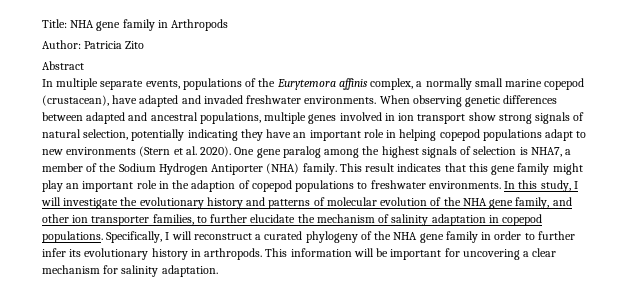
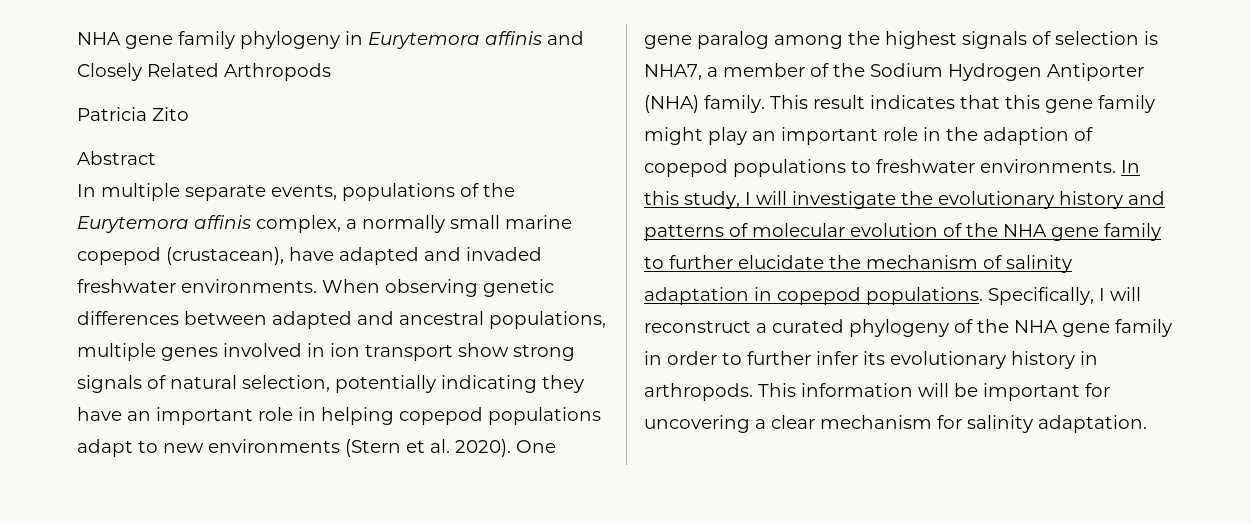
- Title: NHA gene family in Arthropods
+ NHA gene family phylogeny in Eurytemora affinis and Closely Related Arthropods
- Author: Patricia Zito
+ Patricia Zito
- In this study, I will investigate the evolutionary history and patterns of molecular evolution of the NHA gene family, and other ion transporter families, to further elucidate the mechanism of salinity adaptation in copepod populations.
+ In this study, I will investigate the evolutionary history and patterns of molecular evolution of the NHA gene family to further elucidate the mechanism of salinity adaptation in copepod populations.

